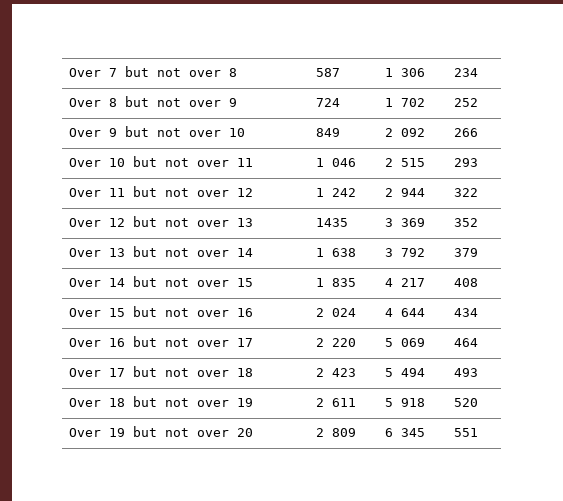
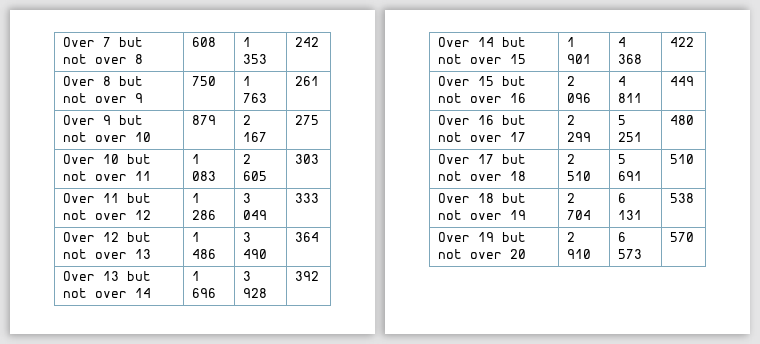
- Over 7 but not over 8 | 587 | 1 306 | 234
+ Over 7 but not over 8 | 608 | 1 353 | 242
- Over 8 but not over 9 | 724 | 1 702 | 252
+ Over 8 but not over 9 | 750 | 1 763 | 261
- Over 9 but not over 10 | 849 | 2 092 | 266
+ Over 9 but not over 10 | 879 | 2 167 | 275
- Over 10 but not over 11 | 1 046 | 2 515 | 293
+ Over 10 but not over 11 | 1 083 | 2 605 | 303
- Over 11 but not over 12 | 1 242 | 2 944 | 322
+ Over 11 but not over 12 | 1 286 | 3 049 | 333
- Over 12 but not over 13 | 1435 | 3 369 | 352
+ Over 12 but not over 13 | 1 486 | 3 490 | 364
- Over 13 but not over 14 | 1 638 | 3 792 | 379
+ Over 13 but not over 14 | 1 696 | 3 928 | 392
- Over 14 but not over 15 | 1 835 | 4 217 | 408
+ Over 14 but not over 15 | 1 901 | 4 368 | 422
- Over 15 but not over 16 | 2 024 | 4 644 | 434
+ Over 15 but not over 16 | 2 096 | 4 811 | 449
- Over 16 but not over 17 | 2 220 | 5 069 | 464
+ Over 16 but not over 17 | 2 299 | 5 251 | 480
- Over 17 but not over 18 | 2 423 | 5 494 | 493
+ Over 17 but not over 18 | 2 510 | 5 691 | 510
- Over 18 but not over 19 | 2 611 | 5 918 | 520
+ Over 18 but not over 19 | 2 704 | 6 131 | 538
- Over 19 but not over 20 | 2 809 | 6 345 | 551
+ Over 19 but not over 20 | 2 910 | 6 573 | 570

